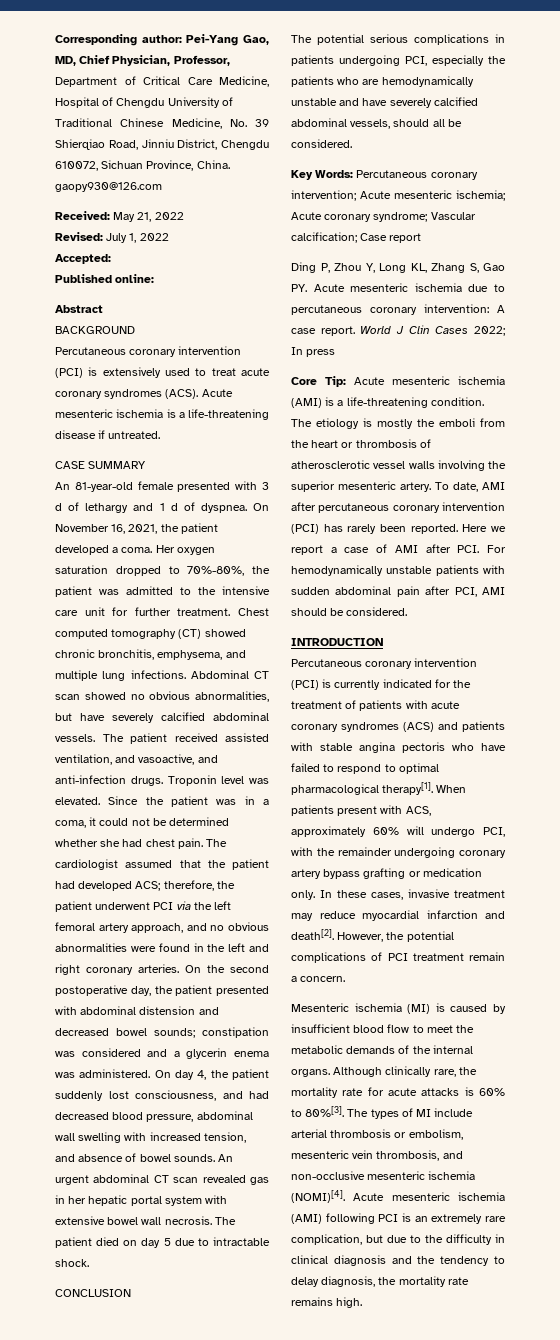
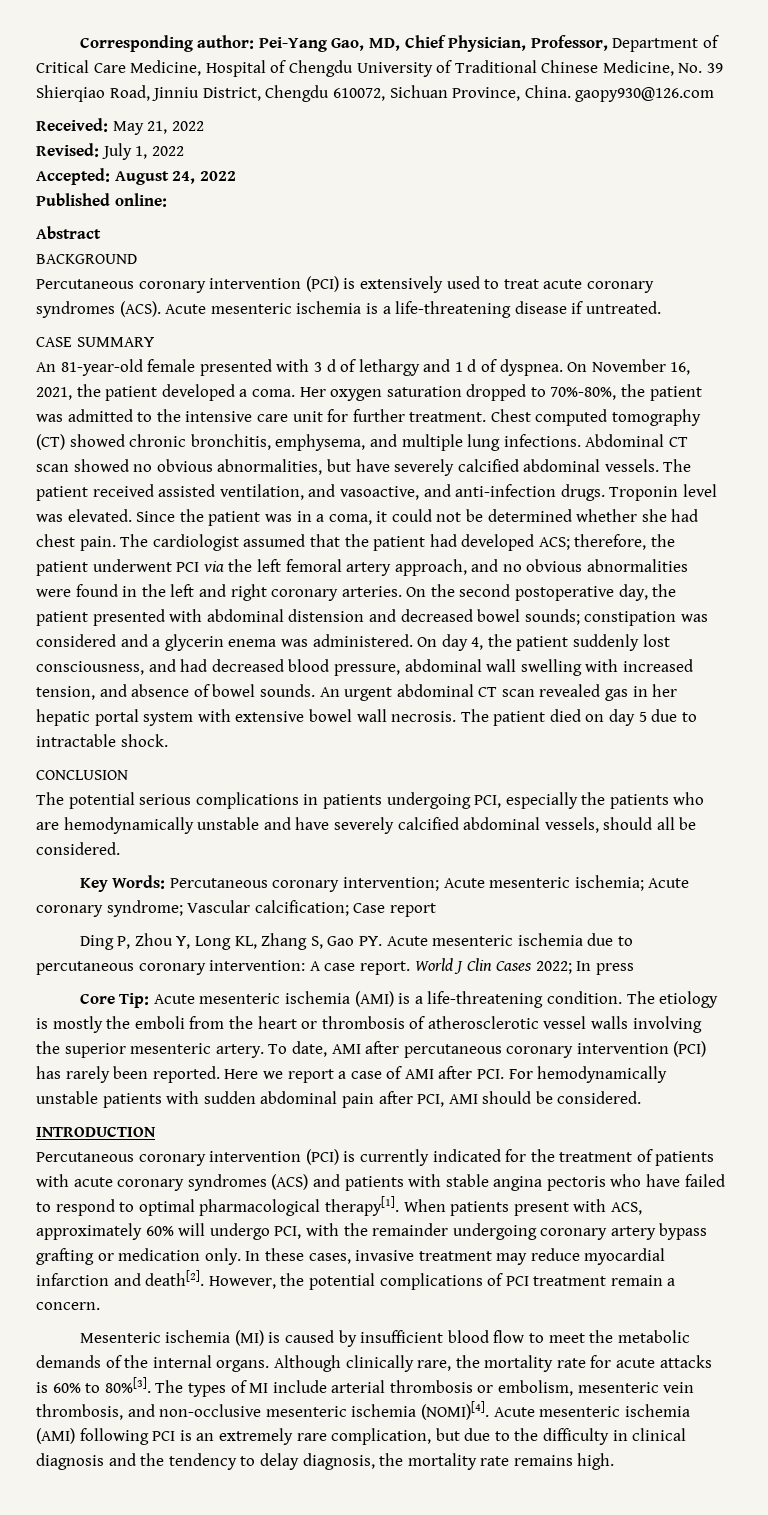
- Accepted:
+ Accepted: August 24, 2022

